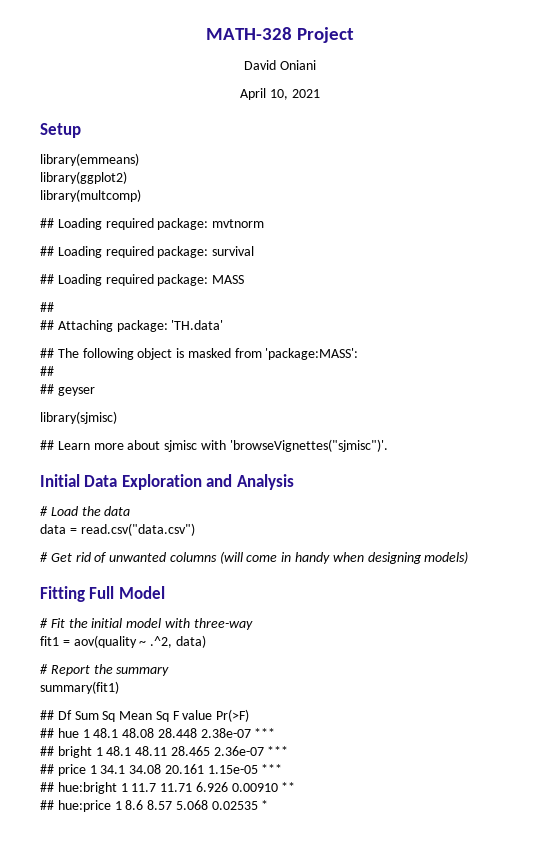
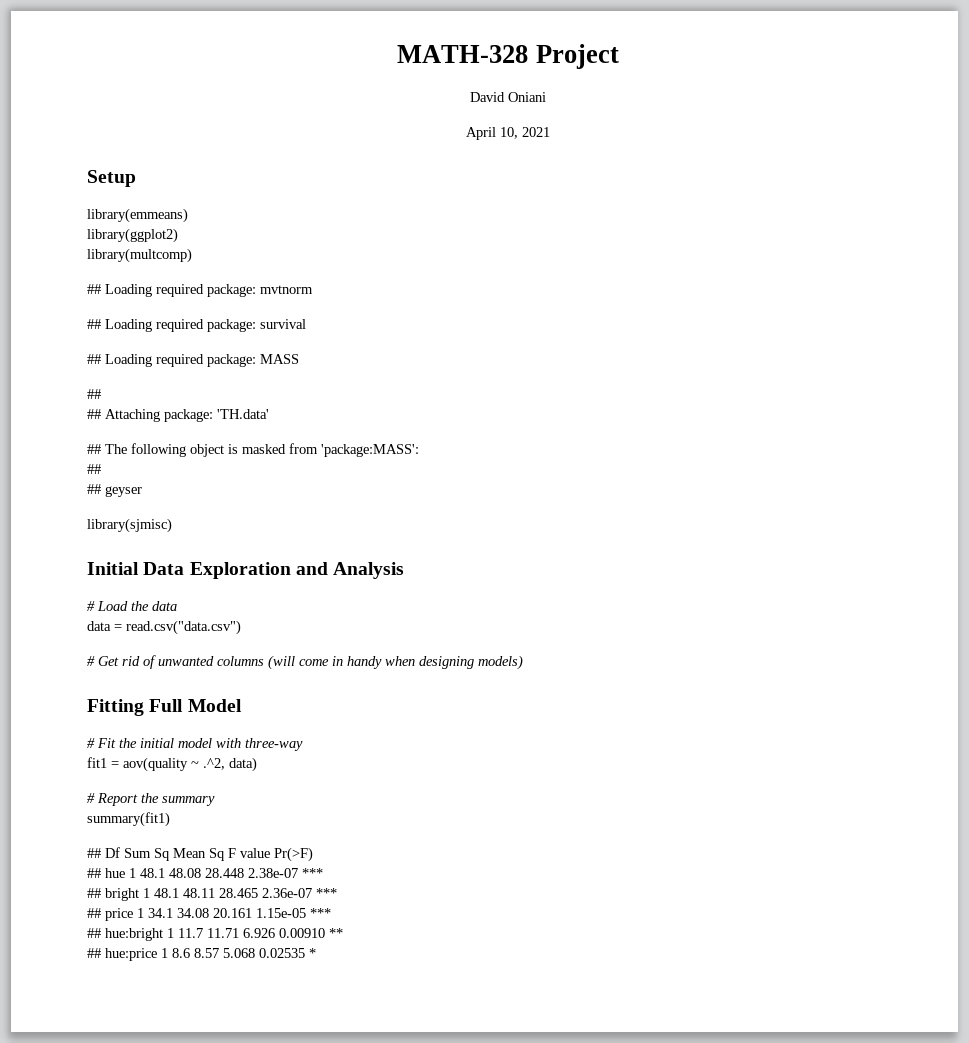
- ## Learn more about sjmisc with 'browseVignettes("sjmisc")'.

